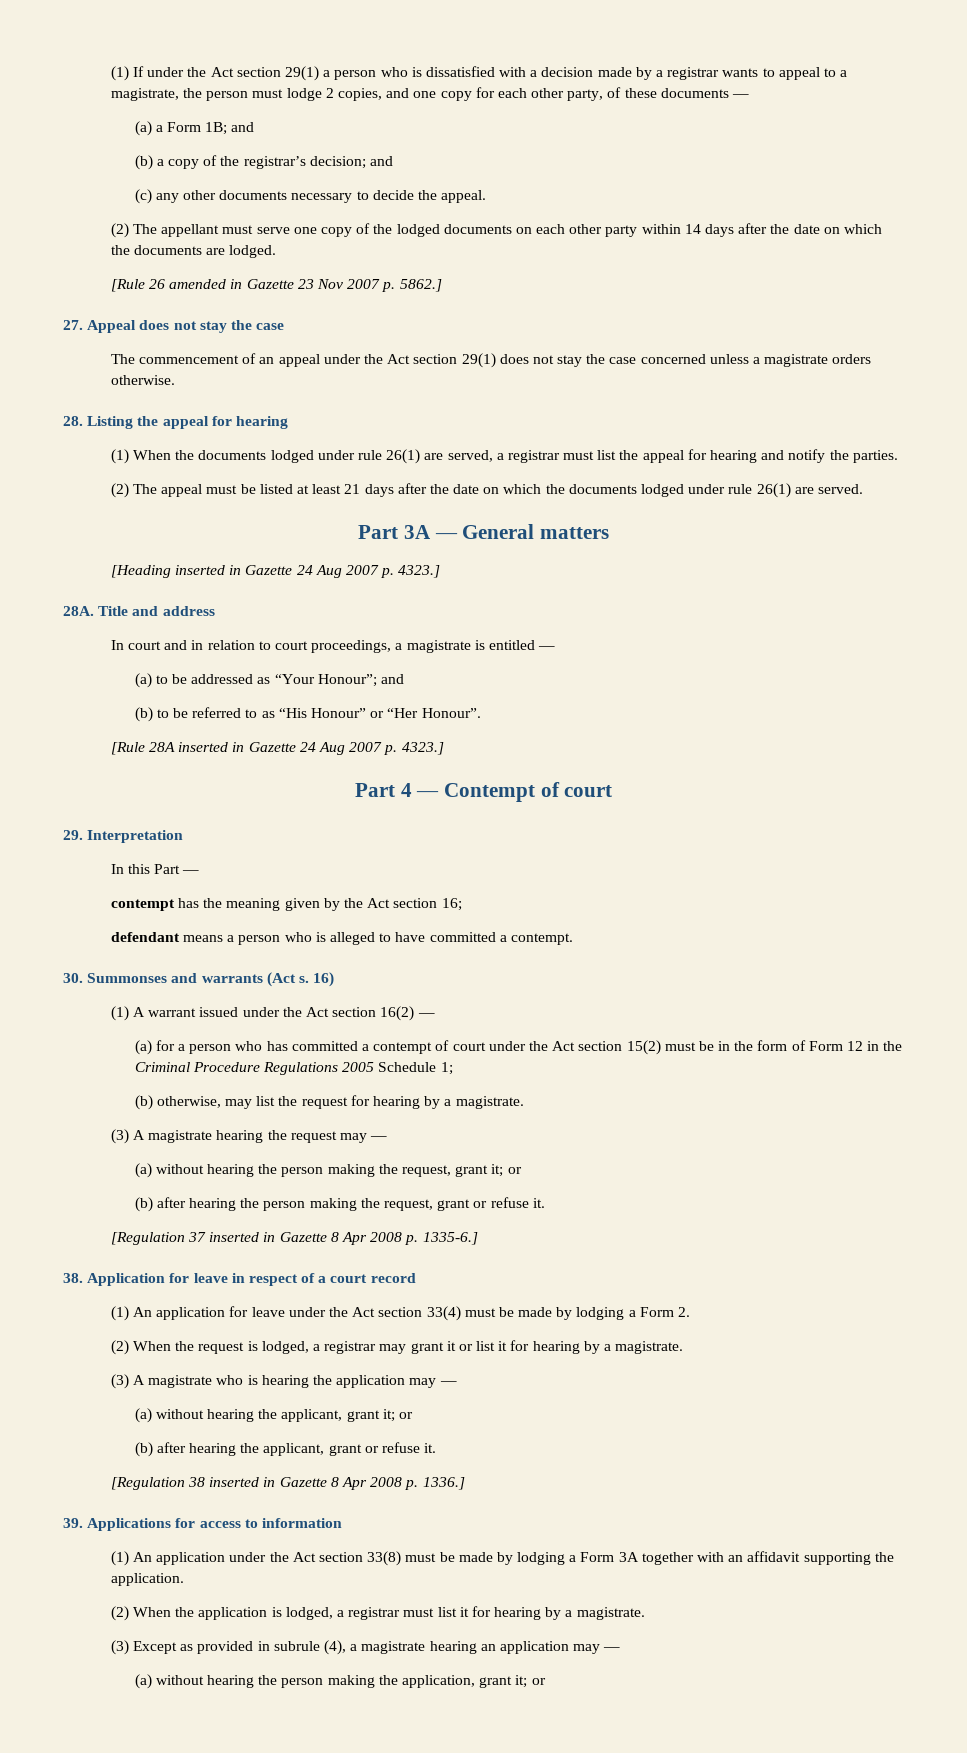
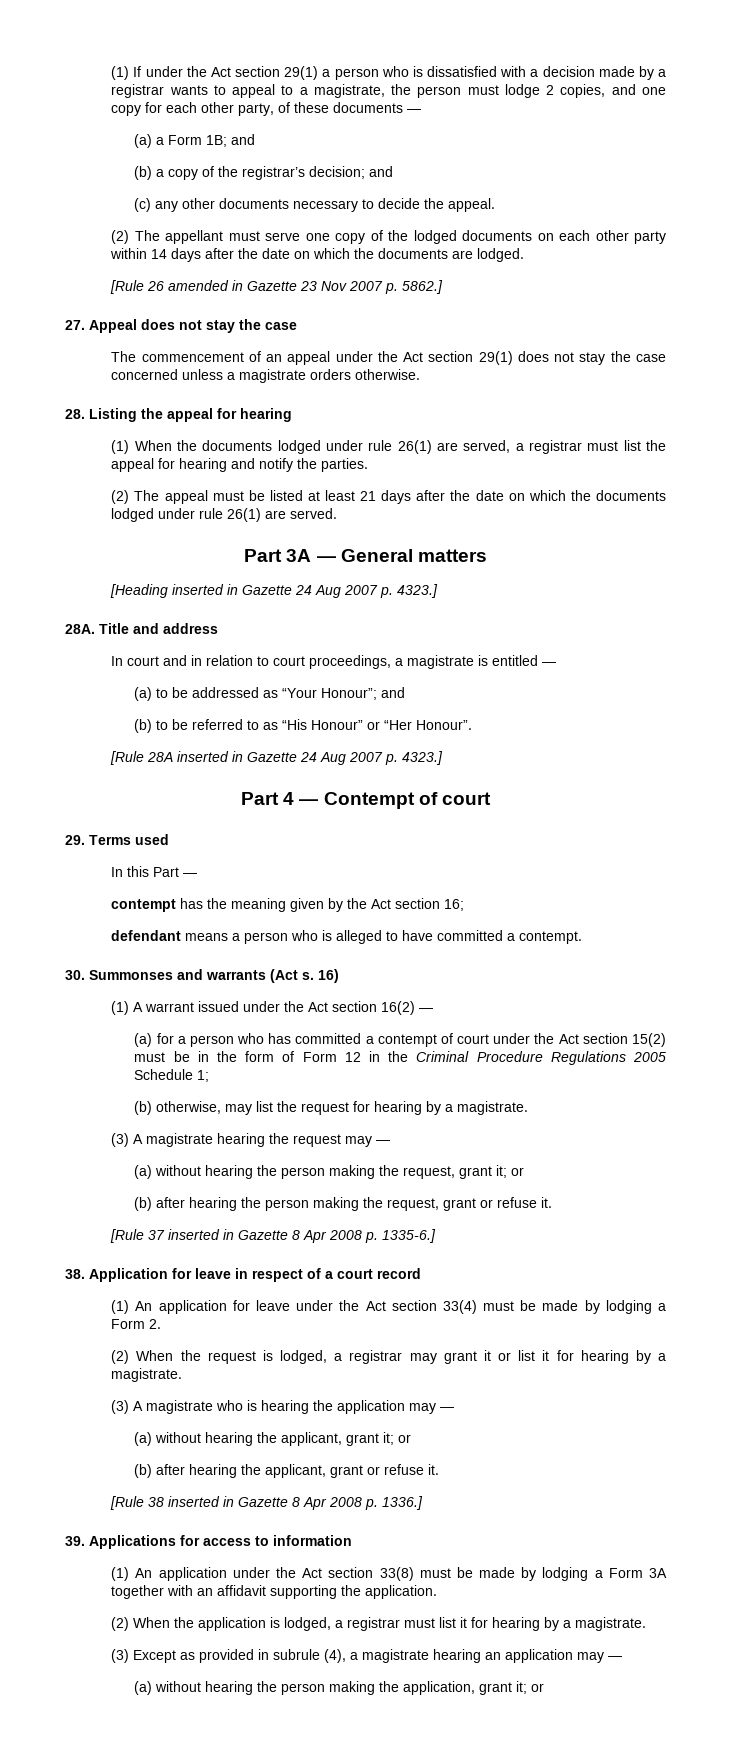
- 29. Interpretation
+ 29. Terms used
- [Regulation 37 inserted in Gazette 8 Apr 2008 p. 1335-6.]
+ [Rule 37 inserted in Gazette 8 Apr 2008 p. 1335-6.]
- [Regulation 38 inserted in Gazette 8 Apr 2008 p. 1336.]
+ [Rule 38 inserted in Gazette 8 Apr 2008 p. 1336.]

